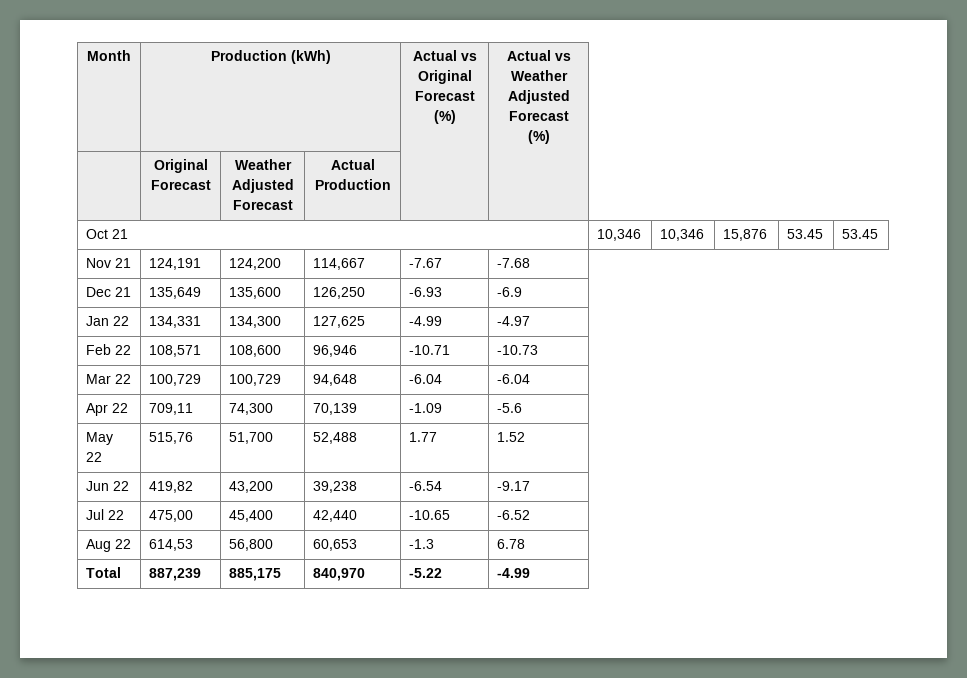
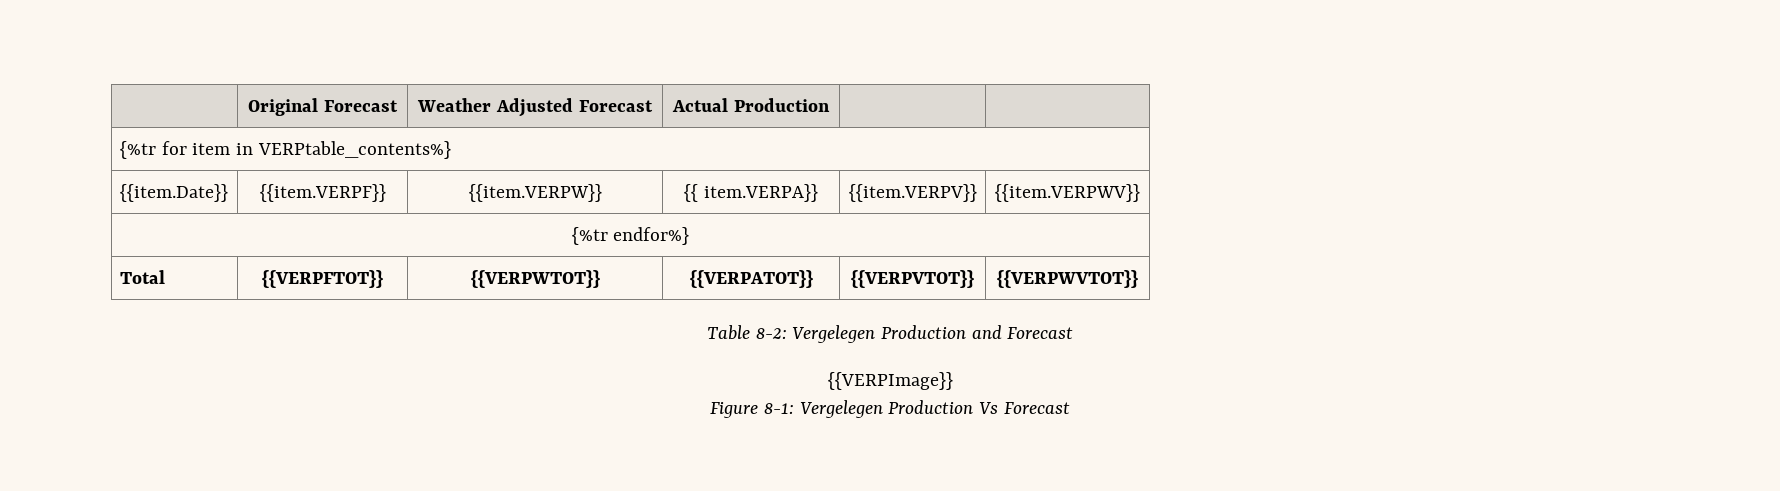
- Month | Production (kWh) | Actual vs Original Forecast (%) | Actual vs Weather Adjusted Forecast (%)
- Oct 21 | 10,346 | 10,346 | 15,876 | 53.45 | 53.45
- Nov 21 | 124,191 | 124,200 | 114,667 | -7.67 | -7.68
- Dec 21 | 135,649 | 135,600 | 126,250 | -6.93 | -6.9
- Jan 22 | 134,331 | 134,300 | 127,625 | -4.99 | -4.97
- Feb 22 | 108,571 | 108,600 | 96,946 | -10.71 | -10.73
- Mar 22 | 100,729 | 100,729 | 94,648 | -6.04 | -6.04
- Apr 22 | 709,11 | 74,300 | 70,139 | -1.09 | -5.6
- May 22 | 515,76 | 51,700 | 52,488 | 1.77 | 1.52
- Jun 22 | 419,82 | 43,200 | 39,238 | -6.54 | -9.17
- Jul 22 | 475,00 | 45,400 | 42,440 | -10.65 | -6.52
- Aug 22 | 614,53 | 56,800 | 60,653 | -1.3 | 6.78
- Total | 887,239 | 885,175 | 840,970 | -5.22 | -4.99
+ {%tr for item in VERPtable_contents%}
+ {{item.Date}} | {{item.VERPF}} | {{item.VERPW}} | {{ item.VERPA}} | {{item.VERPV}} | {{item.VERPWV}}
+ {%tr endfor%}
+ Total | {{VERPFTOT}} | {{VERPWTOT}} | {{VERPATOT}} | {{VERPVTOT}} | {{VERPWVTOT}}
+ Table 8-2: Vergelegen Production and Forecast
+ {{VERPImage}}
+ Figure 8-1: Vergelegen Production Vs Forecast

